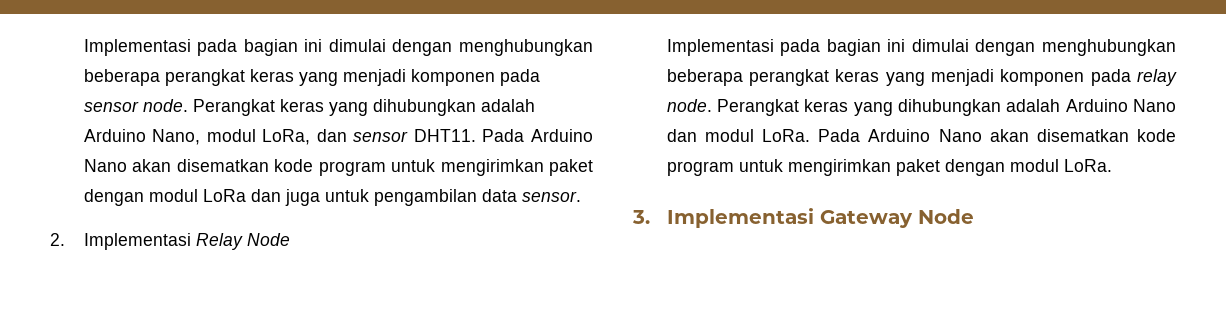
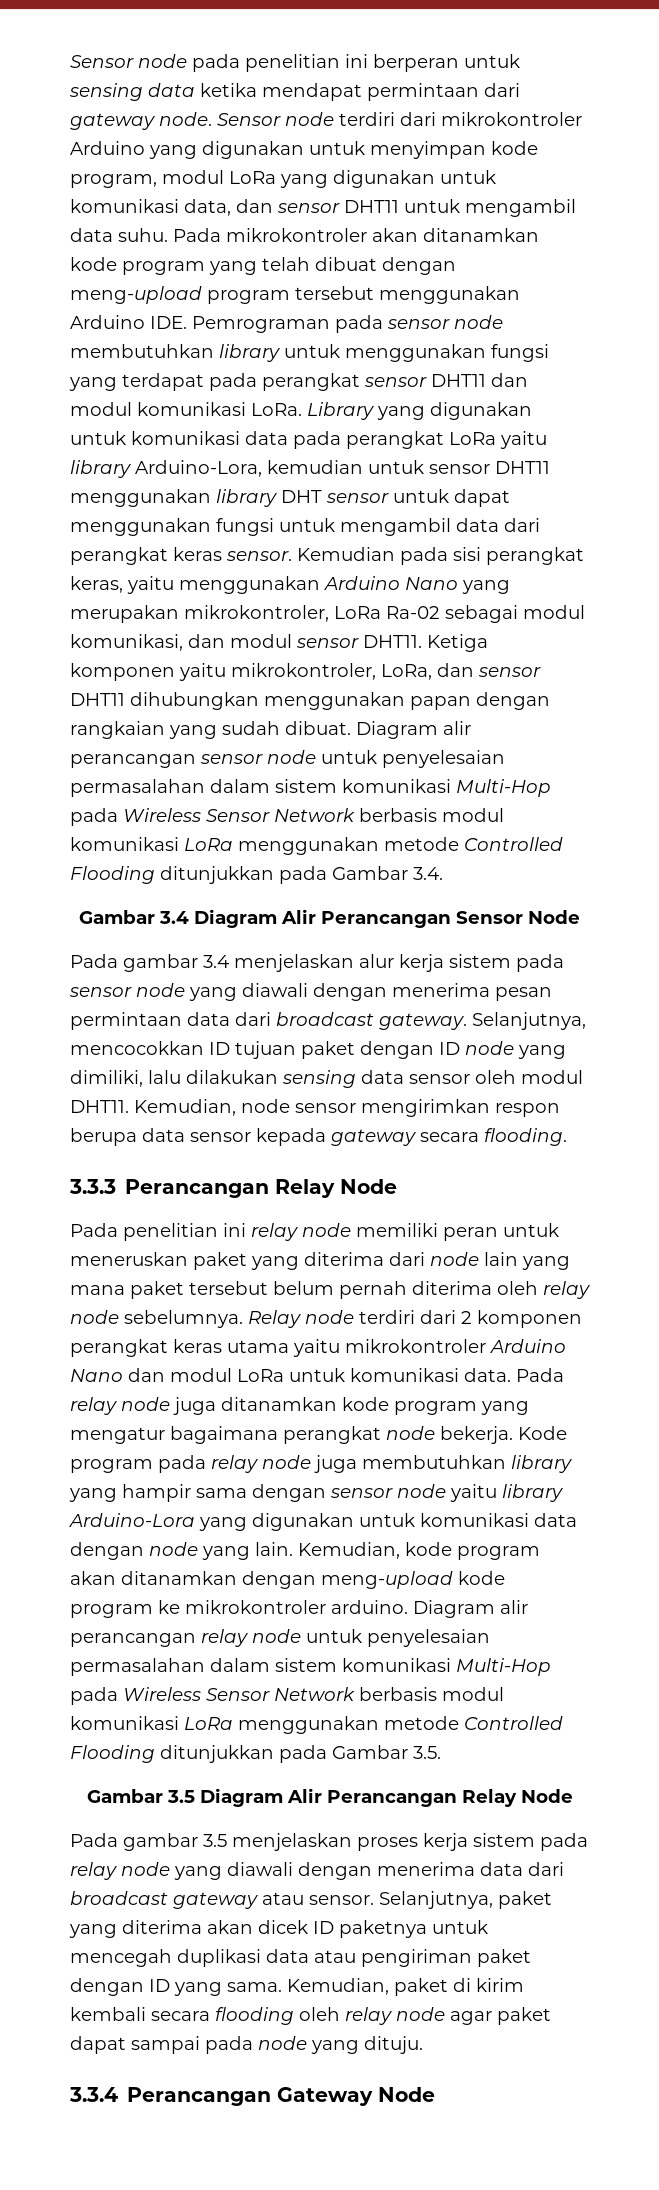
- Implementasi pada bagian ini dimulai dengan menghubungkan beberapa perangkat keras yang menjadi komponen pada sensor node. Perangkat keras yang dihubungkan adalah Arduino Nano, modul LoRa, dan sensor DHT11. Pada Arduino Nano akan disematkan kode program untuk mengirimkan paket dengan modul LoRa dan juga untuk pengambilan data sensor.
- 2. Implementasi Relay Node
- Implementasi pada bagian ini dimulai dengan menghubungkan beberapa perangkat keras yang menjadi komponen pada relay node. Perangkat keras yang dihubungkan adalah Arduino Nano dan modul LoRa. Pada Arduino Nano akan disematkan kode program untuk mengirimkan paket dengan modul LoRa.
- 3. Implementasi Gateway Node
+ Sensor node pada penelitian ini berperan untuk sensing data ketika mendapat permintaan dari gateway node. Sensor node terdiri dari mikrokontroler Arduino yang digunakan untuk menyimpan kode program, modul LoRa yang digunakan untuk komunikasi data, dan sensor DHT11 untuk mengambil data suhu. Pada mikrokontroler akan ditanamkan kode program yang telah dibuat dengan meng-upload program tersebut menggunakan Arduino IDE. Pemrograman pada sensor node membutuhkan library untuk menggunakan fungsi yang terdapat pada perangkat sensor DHT11 dan modul komunikasi LoRa. Library yang digunakan untuk komunikasi data pada perangkat LoRa yaitu library Arduino-Lora, kemudian untuk sensor DHT11 menggunakan library DHT sensor untuk dapat menggunakan fungsi untuk mengambil data dari perangkat keras sensor. Kemudian pada sisi perangkat keras, yaitu menggunakan Arduino Nano yang merupakan mikrokontroler, LoRa Ra-02 sebagai modul komunikasi, dan modul sensor DHT11. Ketiga komponen yaitu mikrokontroler, LoRa, dan sensor DHT11 dihubungkan menggunakan papan dengan rangkaian yang sudah dibuat. Diagram alir perancangan sensor node untuk penyelesaian permasalahan dalam sistem komunikasi Multi-Hop pada Wireless Sensor Network berbasis modul komunikasi LoRa menggunakan metode Controlled Flooding ditunjukkan pada Gambar 3.4.
+ Gambar 3.4 Diagram Alir Perancangan Sensor Node
+ Pada gambar 3.4 menjelaskan alur kerja sistem pada sensor node yang diawali dengan menerima pesan permintaan data dari broadcast gateway. Selanjutnya, mencocokkan ID tujuan paket dengan ID node yang dimiliki, lalu dilakukan sensing data sensor oleh modul DHT11. Kemudian, node sensor mengirimkan respon berupa data sensor kepada gateway secara flooding.
+ 3.3.3 Perancangan Relay Node
+ Pada penelitian ini relay node memiliki peran untuk meneruskan paket yang diterima dari node lain yang mana paket tersebut belum pernah diterima oleh relay node sebelumnya. Relay node terdiri dari 2 komponen perangkat keras utama yaitu mikrokontroler Arduino Nano dan modul LoRa untuk komunikasi data. Pada relay node juga ditanamkan kode program yang mengatur bagaimana perangkat node bekerja. Kode program pada relay node juga membutuhkan library yang hampir sama dengan sensor node yaitu library Arduino-Lora yang digunakan untuk komunikasi data dengan node yang lain. Kemudian, kode program akan ditanamkan dengan meng-upload kode program ke mikrokontroler arduino. Diagram alir perancangan relay node untuk penyelesaian permasalahan dalam sistem komunikasi Multi-Hop pada Wireless Sensor Network berbasis modul komunikasi LoRa menggunakan metode Controlled Flooding ditunjukkan pada Gambar 3.5.
+ Gambar 3.5 Diagram Alir Perancangan Relay Node
+ Pada gambar 3.5 menjelaskan proses kerja sistem pada relay node yang diawali dengan menerima data dari broadcast gateway atau sensor. Selanjutnya, paket yang diterima akan dicek ID paketnya untuk mencegah duplikasi data atau pengiriman paket dengan ID yang sama. Kemudian, paket di kirim kembali secara flooding oleh relay node agar paket dapat sampai pada node yang dituju.
+ 3.3.4 Perancangan Gateway Node

